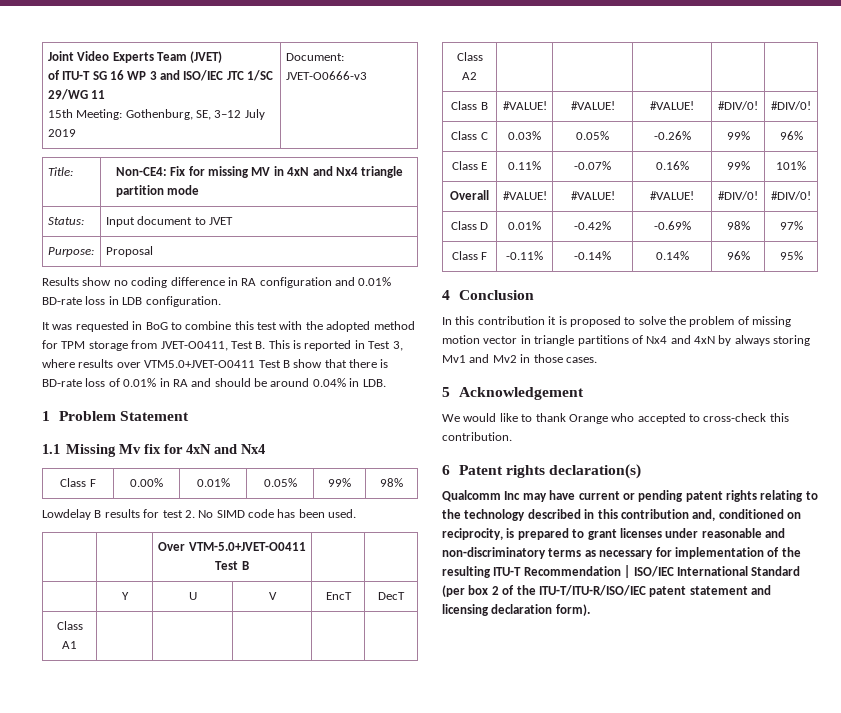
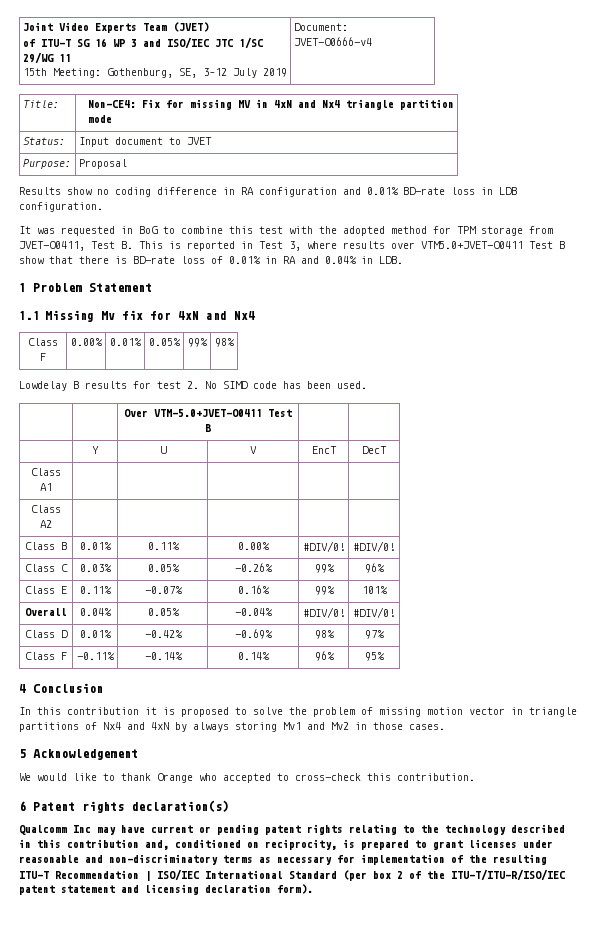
  Joint Video Experts Team (JVET)
  of ITU-T SG 16 WP 3 and ISO/IEC JTC 1/SC 29/WG 11
- 15th Meeting: Gothenburg, SE, 3–12 July 2019 | Document: JVET-O0666-v3
+ 15th Meeting: Gothenburg, SE, 3–12 July 2019 | Document: JVET-O0666-v4
- It was requested in BoG to combine this test with the adopted method for TPM storage from JVET-O0411, Test B. This is reported in Test 3, where results over VTM5.0+JVET-O0411 Test B show that there is BD-rate loss of 0.01% in RA and should be around 0.04% in LDB.
+ It was requested in BoG to combine this test with the adopted method for TPM storage from JVET-O0411, Test B. This is reported in Test 3, where results over VTM5.0+JVET-O0411 Test B show that there is BD-rate loss of 0.01% in RA and 0.04% in LDB.
- Class B | #VALUE! | #VALUE! | #VALUE! | #DIV/0! | #DIV/0!
+ Class B | 0.01% | 0.11% | 0.00% | #DIV/0! | #DIV/0!
- Overall | #VALUE! | #VALUE! | #VALUE! | #DIV/0! | #DIV/0!
+ Overall | 0.04% | 0.05% | -0.04% | #DIV/0! | #DIV/0!

